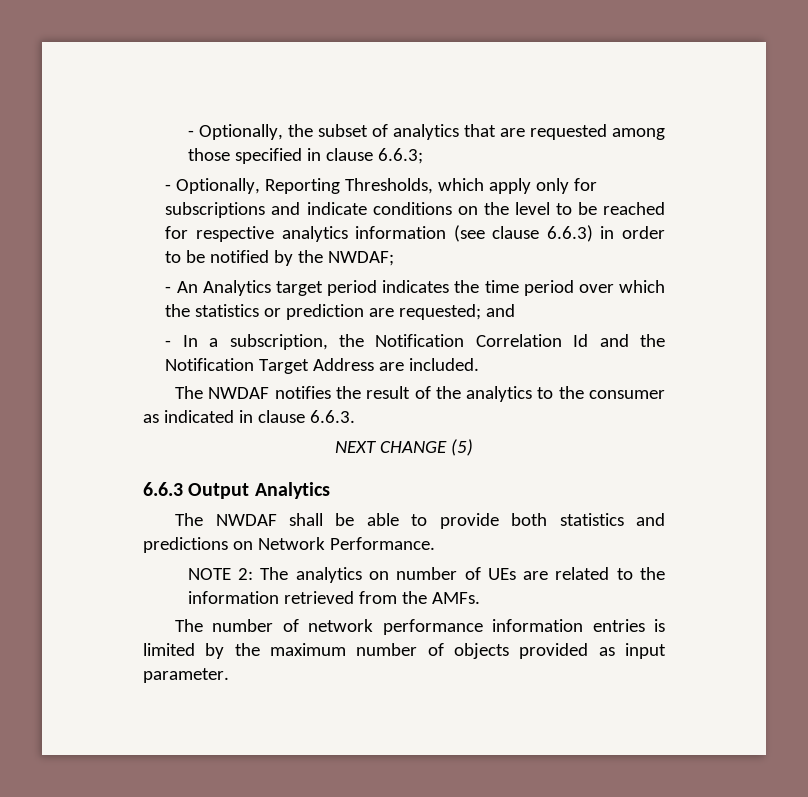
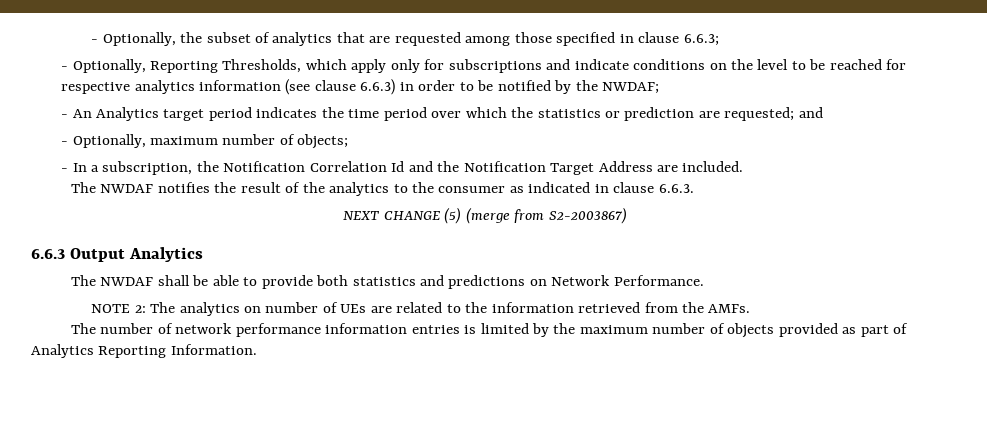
+ - Optionally, maximum number of objects;
- NEXT CHANGE (5)
+ NEXT CHANGE (5) (merge from S2-2003867)
- The number of network performance information entries is limited by the maximum number of objects provided as input parameter.
+ The number of network performance information entries is limited by the maximum number of objects provided as part of Analytics Reporting Information.

